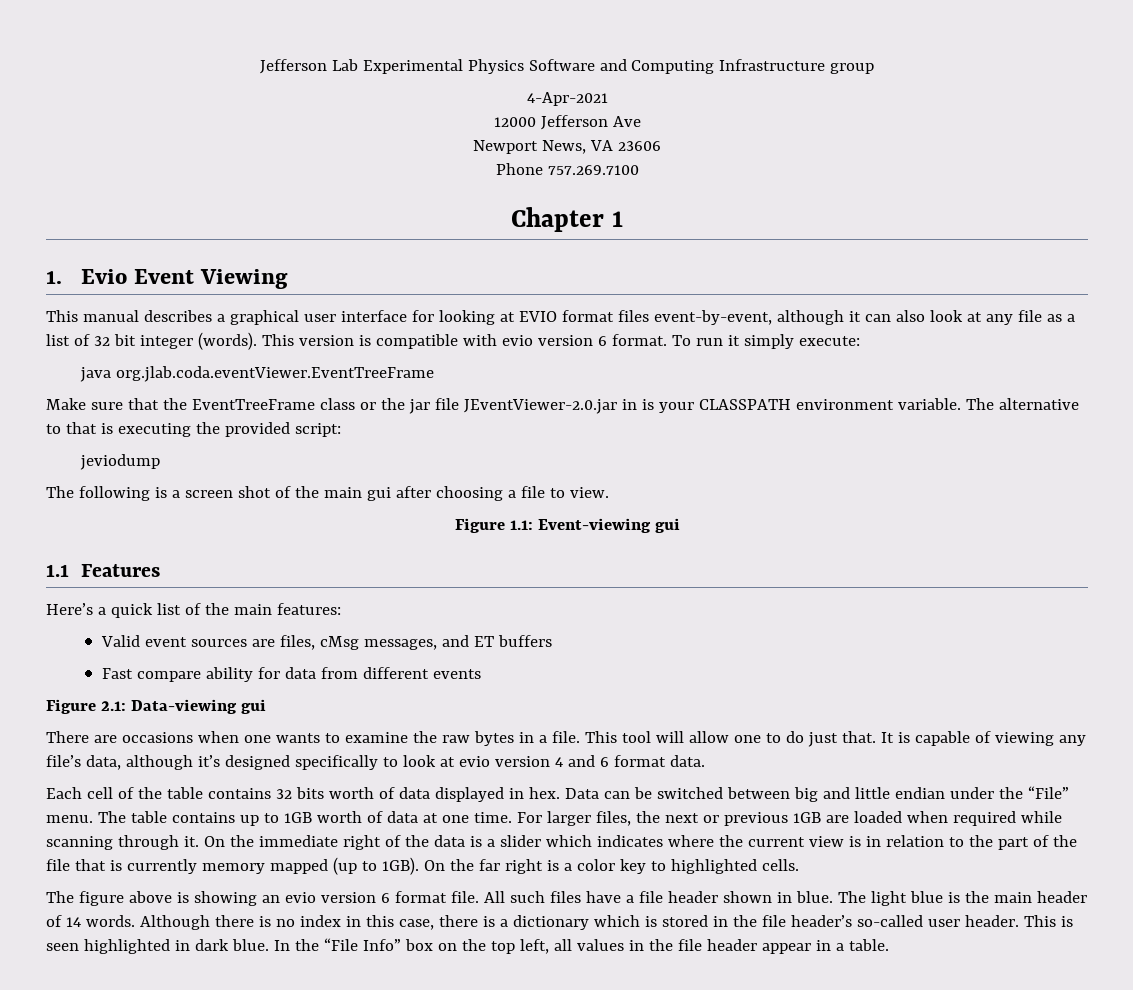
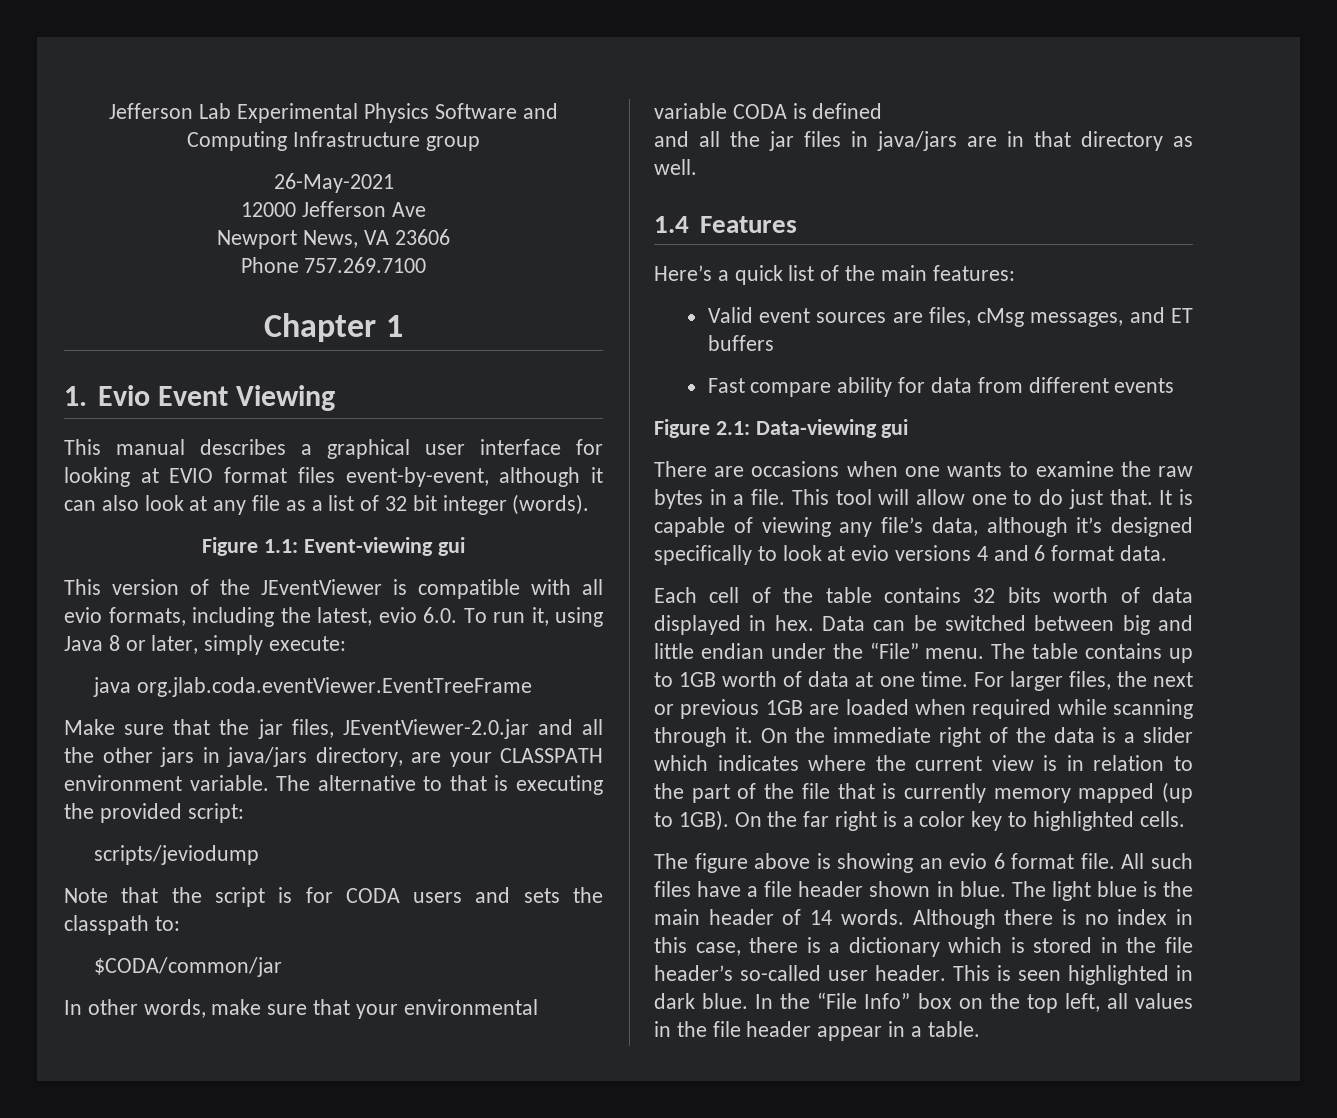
- 4-Apr-2021
+ 26-May-2021
- This manual describes a graphical user interface for looking at EVIO format files event-by-event, although it can also look at any file as a list of 32 bit integer (words). This version is compatible with evio version 6 format. To run it simply execute:
+ This manual describes a graphical user interface for looking at EVIO format files event-by-event, although it can also look at any file as a list of 32 bit integer (words).
+ Figure 1.1: Event-viewing gui
+ This version of the JEventViewer is compatible with all evio formats, including the latest, evio 6.0. To run it, using Java 8 or later, simply execute:
- Make sure that the EventTreeFrame class or the jar file JEventViewer-2.0.jar in is your CLASSPATH environment variable.
+ Make sure that the jar files, JEventViewer-2.0.jar and all the other jars in java/jars directory, are your CLASSPATH environment variable.
- jeviodump
- The following is a screen shot of the main gui after choosing a file to view.
- Figure 1.1: Event-viewing gui
- 1.1 Features
+ scripts/jeviodump
+ Note that the script is for CODA users and sets the classpath to:
+ $CODA/common/jar
+ In other words, make sure that your environmental variable CODA is defined
+ and all the jar files in java/jars are in that directory as well.
+ 1.4 Features
- It is capable of viewing any file’s data, although it’s designed specifically to look at evio version 4 and 6 format data.
+ It is capable of viewing any file’s data, although it’s designed specifically to look at evio versions 4 and 6 format data.
- The figure above is showing an evio version 6 format file.
+ The figure above is showing an evio 6 format file.

